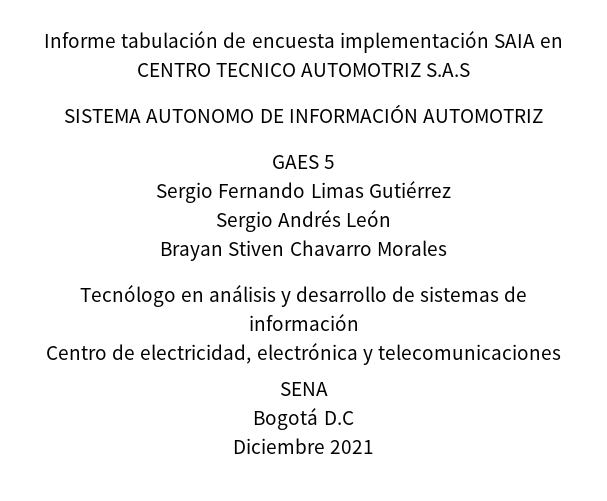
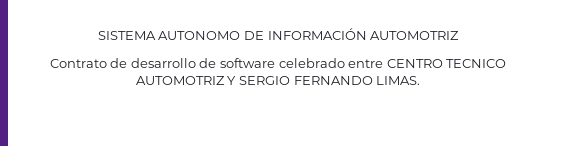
- Informe tabulación de encuesta implementación SAIA en CENTRO TECNICO AUTOMOTRIZ S.A.S
- GAES 5
- Sergio Fernando Limas Gutiérrez
- Sergio Andrés León
- Brayan Stiven Chavarro Morales
- Tecnólogo en análisis y desarrollo de sistemas de información
- Centro de electricidad, electrónica y telecomunicaciones
- SENA
- Bogotá D.C
- Diciembre 2021
+ Contrato de desarrollo de software celebrado entre CENTRO TECNICO AUTOMOTRIZ Y SERGIO FERNANDO LIMAS.

